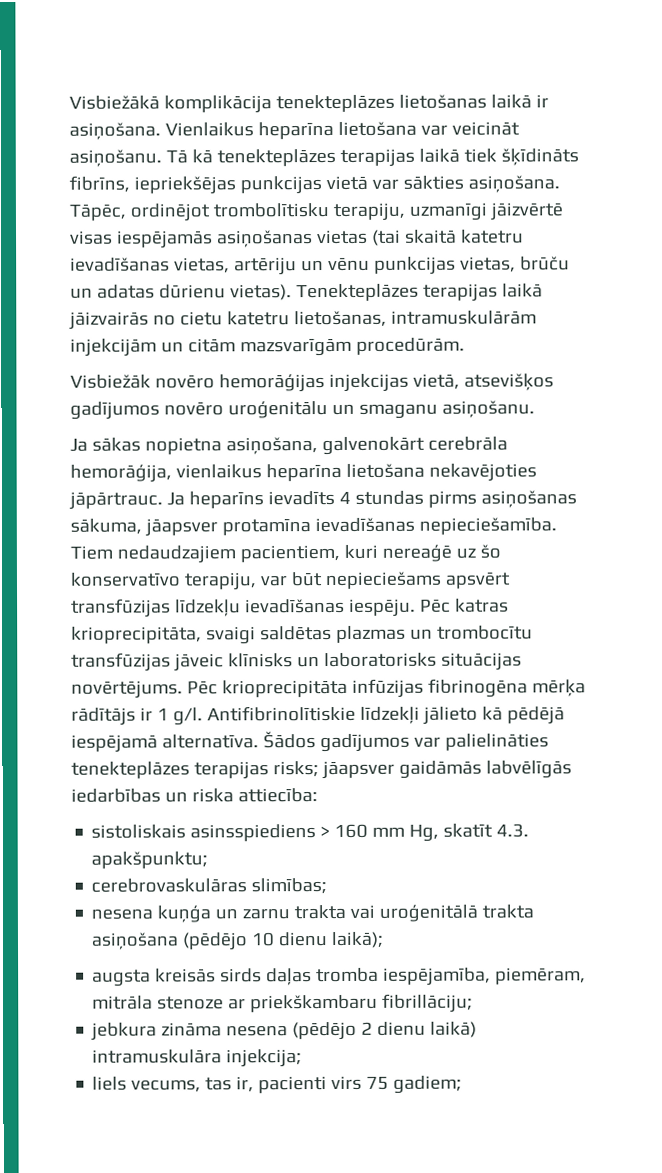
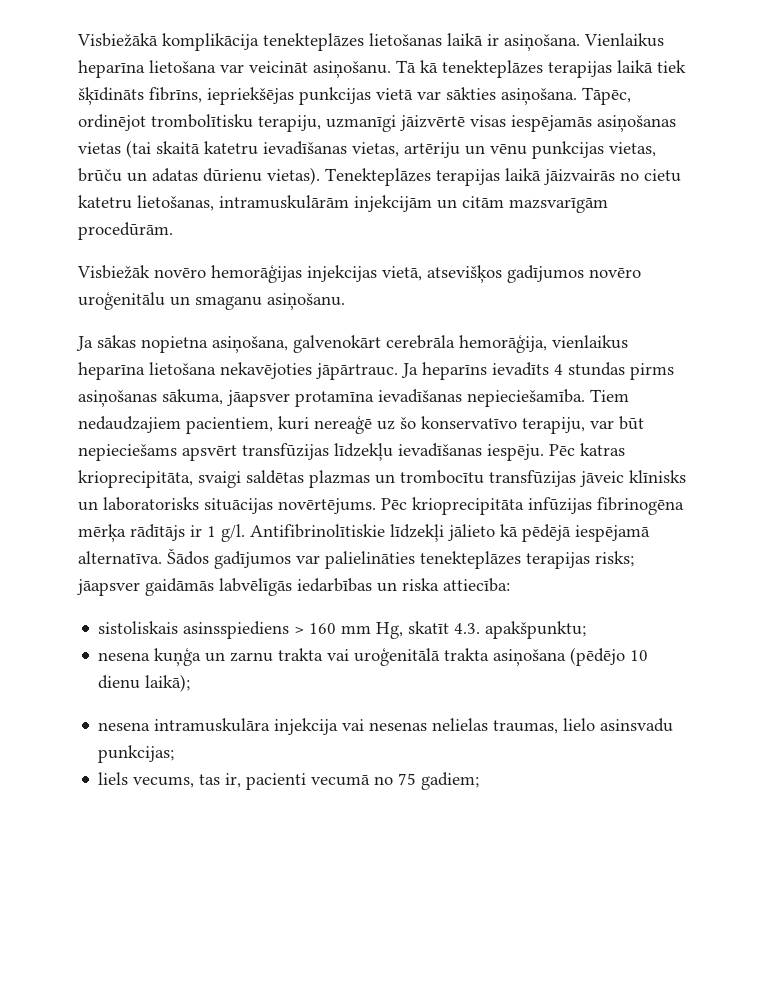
- cerebrovaskulāras slimības;
- augsta kreisās sirds daļas tromba iespējamība, piemēram, mitrāla stenoze ar priekškambaru fibrillāciju;
- jebkura zināma nesena (pēdējo 2 dienu laikā) intramuskulāra injekcija;
+ nesena intramuskulāra injekcija vai nesenas nelielas traumas, lielo asinsvadu punkcijas;
- liels vecums, tas ir, pacienti virs 75 gadiem;
+ liels vecums, tas ir, pacienti vecumā no 75 gadiem;

